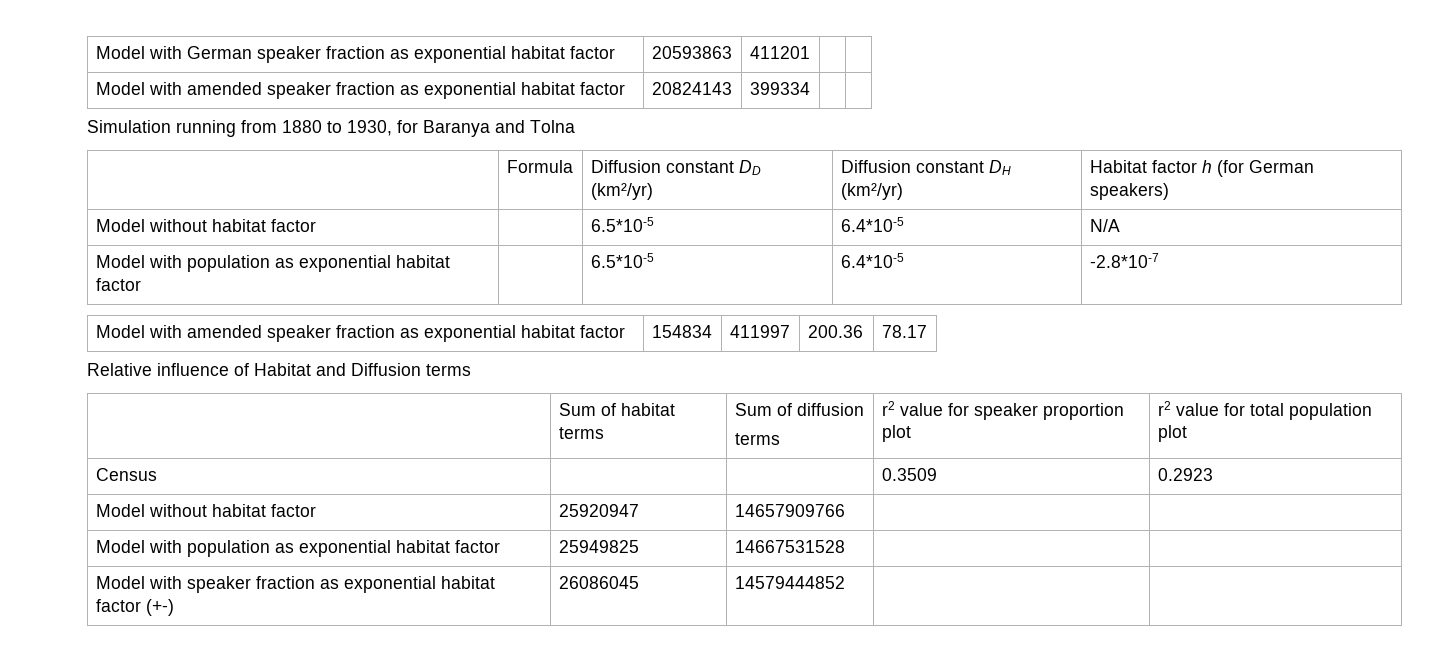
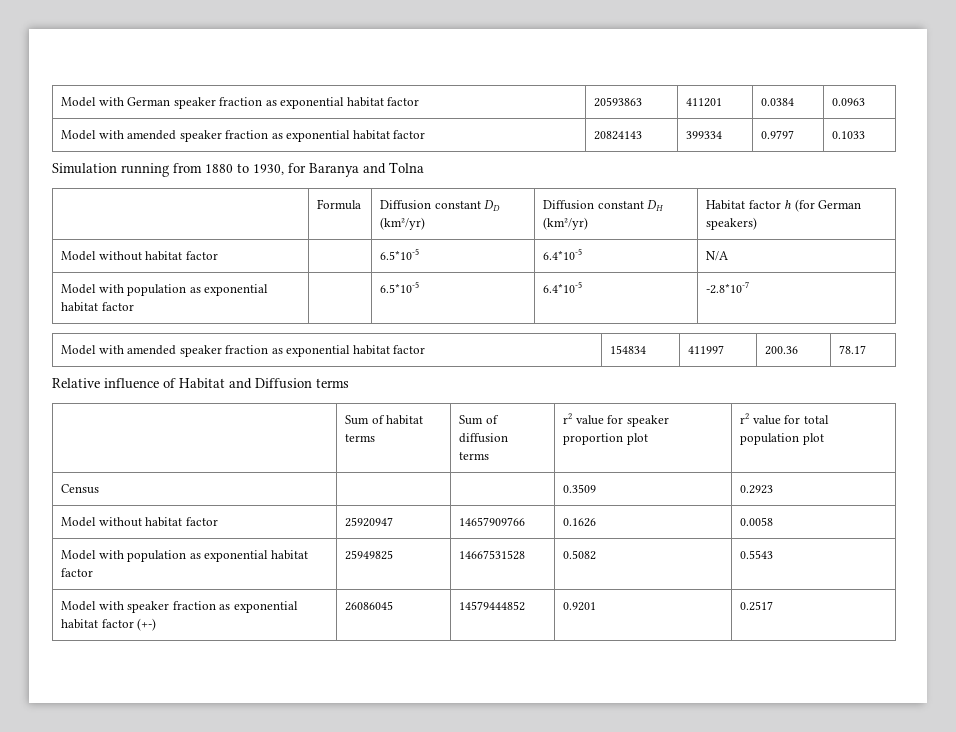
- Model with German speaker fraction as exponential habitat factor | 20593863 | 411201 | |
+ Model with German speaker fraction as exponential habitat factor | 20593863 | 411201 | 0.0384 | 0.0963
- Model with amended speaker fraction as exponential habitat factor | 20824143 | 399334 | |
+ Model with amended speaker fraction as exponential habitat factor | 20824143 | 399334 | 0.9797 | 0.1033
- Model without habitat factor | 25920947 | 14657909766 | |
+ Model without habitat factor | 25920947 | 14657909766 | 0.1626 | 0.0058
- Model with population as exponential habitat factor | 25949825 | 14667531528 | |
+ Model with population as exponential habitat factor | 25949825 | 14667531528 | 0.5082 | 0.5543
- Model with speaker fraction as exponential habitat factor (+-) | 26086045 | 14579444852 | |
+ Model with speaker fraction as exponential habitat factor (+-) | 26086045 | 14579444852 | 0.9201 | 0.2517

